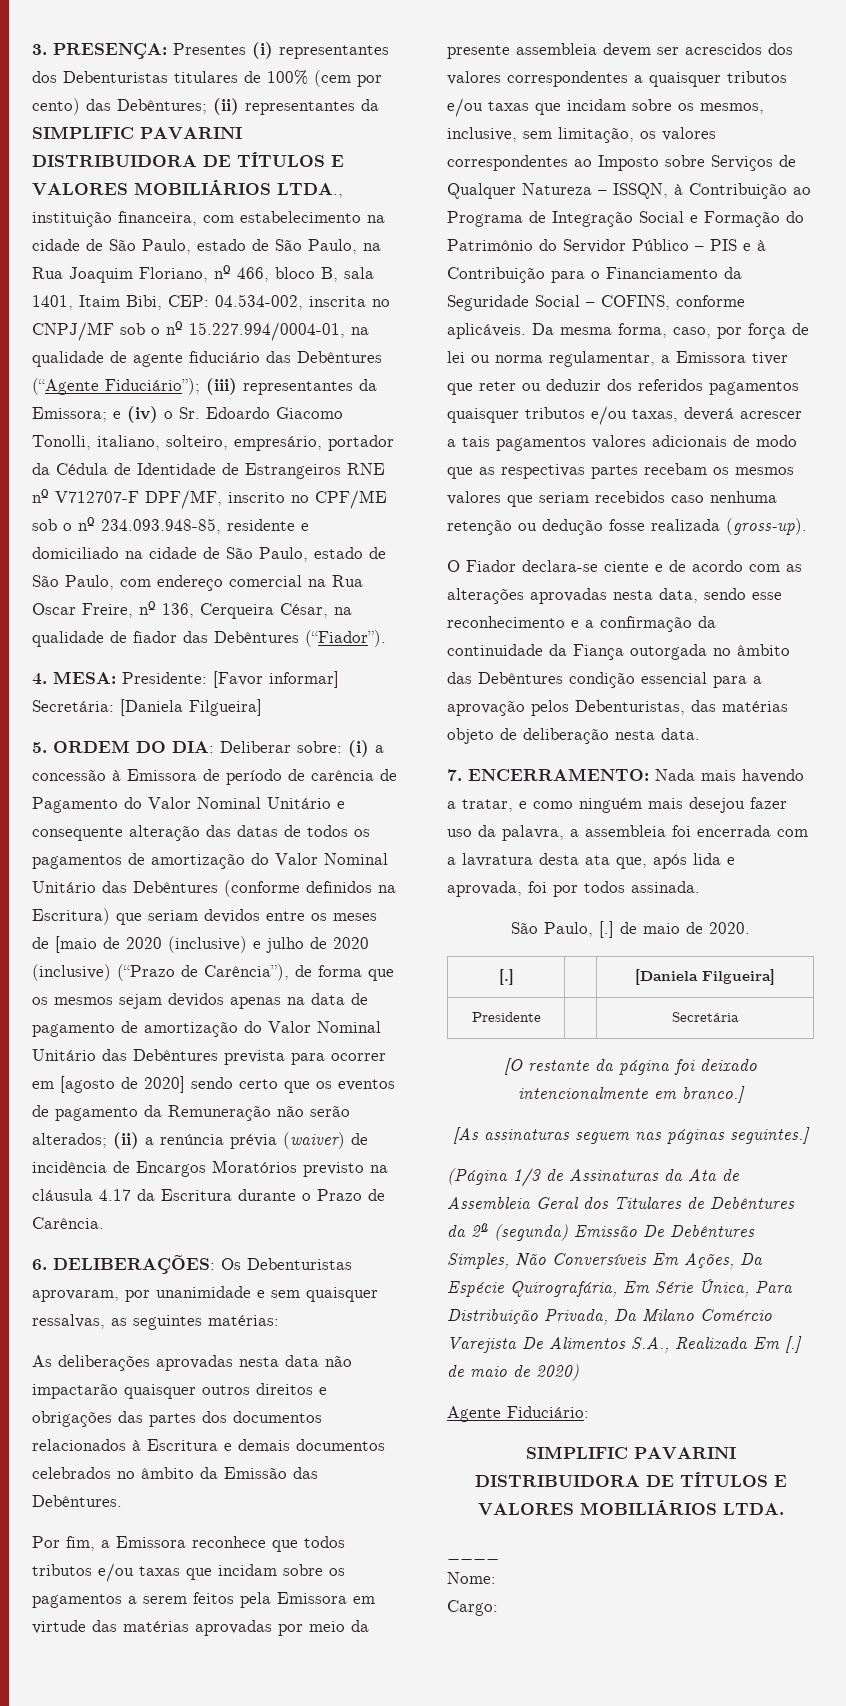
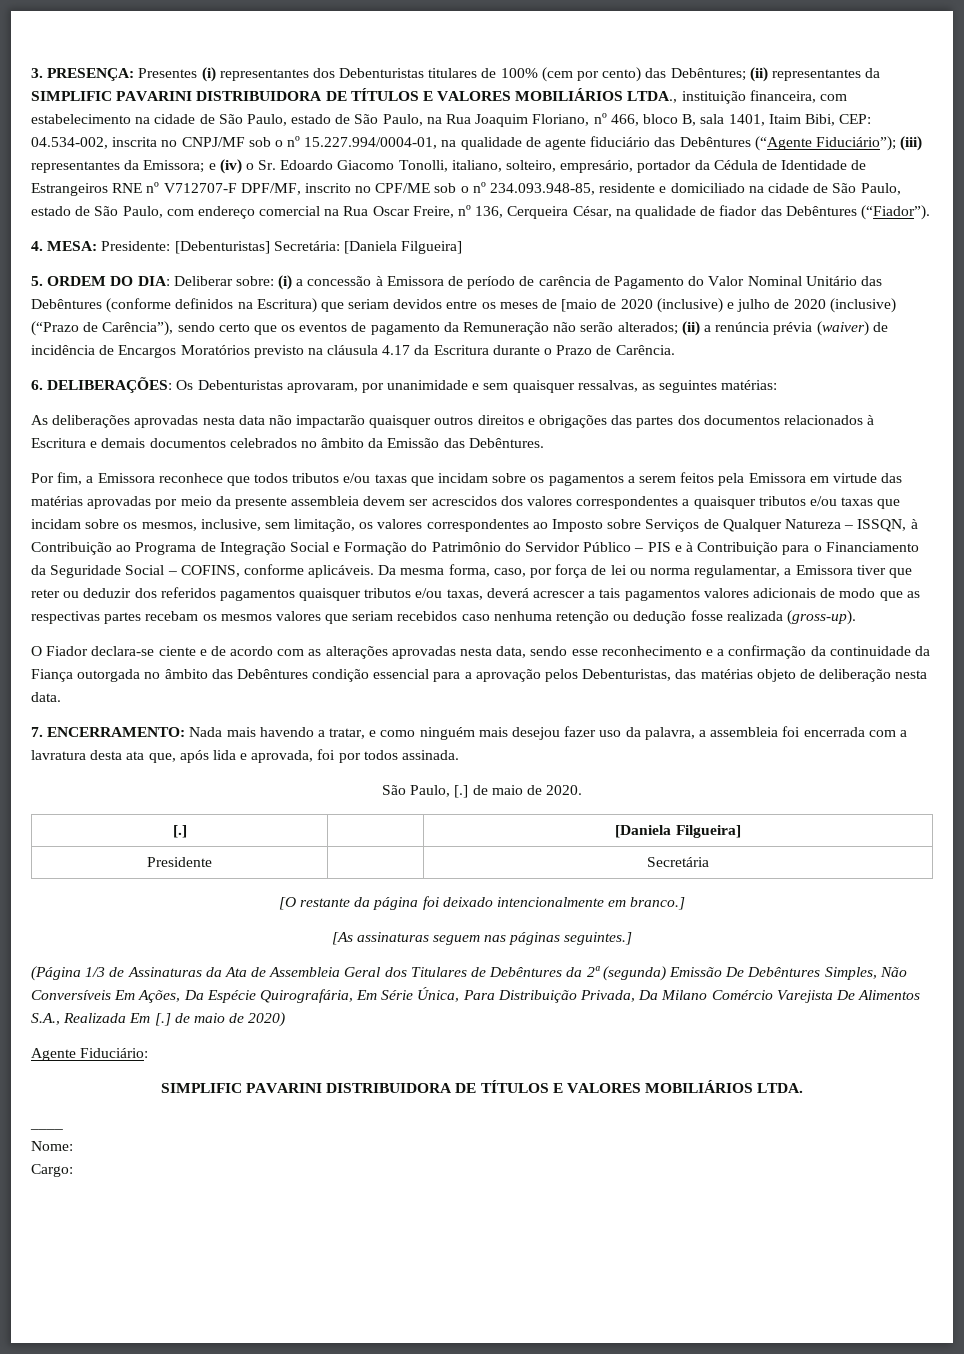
- 4. MESA: Presidente: [Favor informar] Secretária: [Daniela Filgueira]
+ 4. MESA: Presidente: [Debenturistas] Secretária: [Daniela Filgueira]
- (i) a concessão à Emissora de período de carência de Pagamento do Valor Nominal Unitário e consequente alteração das datas de todos os pagamentos de amortização do Valor Nominal Unitário das Debêntures (conforme definidos na Escritura) que seriam devidos entre os meses de [maio de 2020 (inclusive) e julho de 2020 (inclusive) (“Prazo de Carência”), de forma que os mesmos sejam devidos apenas na data de pagamento de amortização do Valor Nominal Unitário das Debêntures prevista para ocorrer em [agosto de 2020] sendo certo que os eventos de pagamento da Remuneração não serão alterados;
+ (i) a concessão à Emissora de período de carência de Pagamento do Valor Nominal Unitário das Debêntures (conforme definidos na Escritura) que seriam devidos entre os meses de [maio de 2020 (inclusive) e julho de 2020 (inclusive) (“Prazo de Carência”), sendo certo que os eventos de pagamento da Remuneração não serão alterados;

